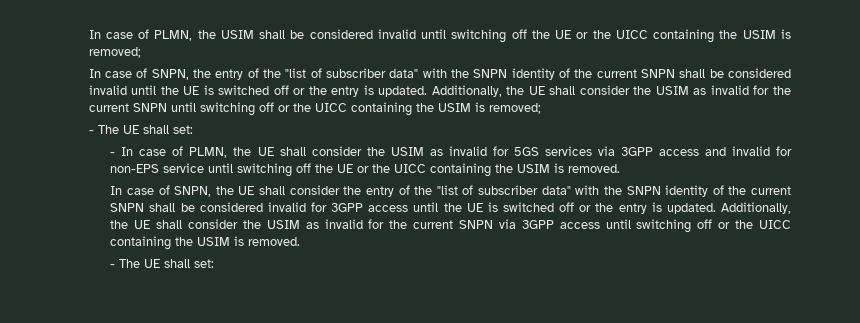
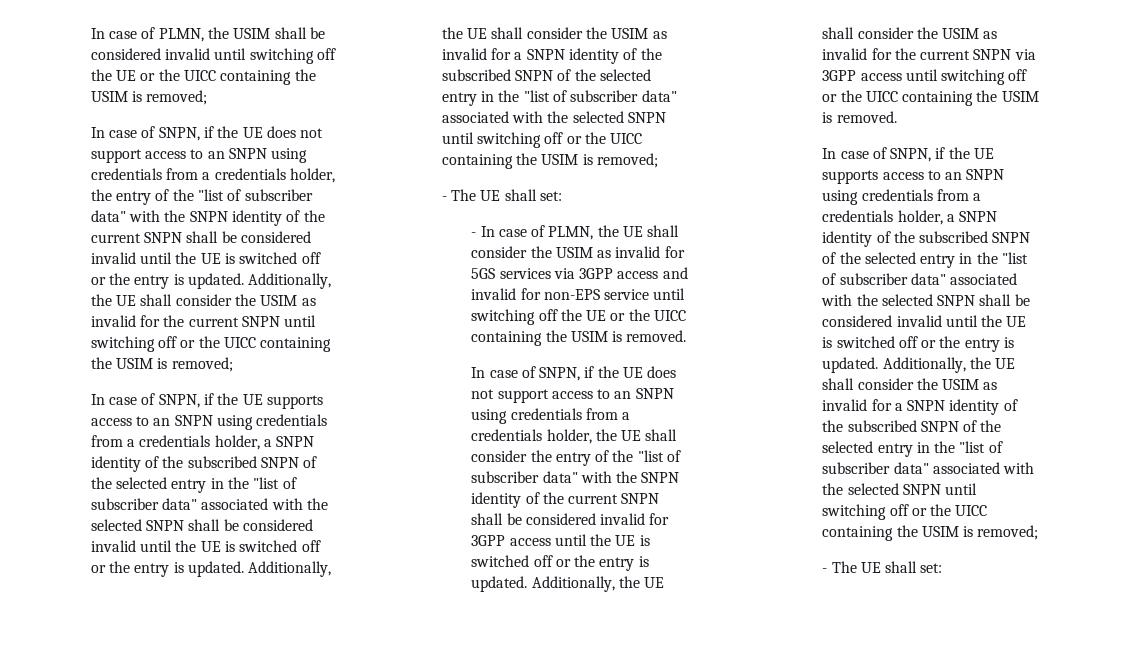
- In case of SNPN, the entry of the "list of subscriber data" with the SNPN identity of the current SNPN shall be considered invalid until the UE is switched off or the entry is updated.
+ In case of SNPN, if the UE does not support access to an SNPN using credentials from a credentials holder, the entry of the "list of subscriber data" with the SNPN identity of the current SNPN shall be considered invalid until the UE is switched off or the entry is updated.
  Additionally, the UE shall consider the USIM as invalid for the current SNPN until switching off or the UICC containing the USIM is removed;
+ In case of SNPN, if the UE supports access to an SNPN using credentials from a credentials holder, a SNPN identity of the subscribed SNPN of the selected entry in the "list of subscriber data" associated with the selected SNPN shall be considered invalid until the UE is switched off or the entry is updated. Additionally, the UE shall consider the USIM as invalid for a SNPN identity of the subscribed SNPN of the selected entry in the "list of subscriber data" associated with the selected SNPN until switching off or the UICC containing the USIM is removed;
- In case of SNPN, the UE shall consider the entry of the "list of subscriber data" with the SNPN identity of the current SNPN shall be considered invalid for 3GPP access until the UE is switched off or the entry is updated.
+ In case of SNPN, if the UE does not support access to an SNPN using credentials from a credentials holder, the UE shall consider the entry of the "list of subscriber data" with the SNPN identity of the current SNPN shall be considered invalid for 3GPP access until the UE is switched off or the entry is updated.
  Additionally, the UE shall consider the USIM as invalid for the current SNPN via 3GPP access until switching off or the UICC containing the USIM is removed.
+ In case of SNPN, if the UE supports access to an SNPN using credentials from a credentials holder, a SNPN identity of the subscribed SNPN of the selected entry in the "list of subscriber data" associated with the selected SNPN shall be considered invalid until the UE is switched off or the entry is updated. Additionally, the UE shall consider the USIM as invalid for a SNPN identity of the subscribed SNPN of the selected entry in the "list of subscriber data" associated with the selected SNPN until switching off or the UICC containing the USIM is removed;

